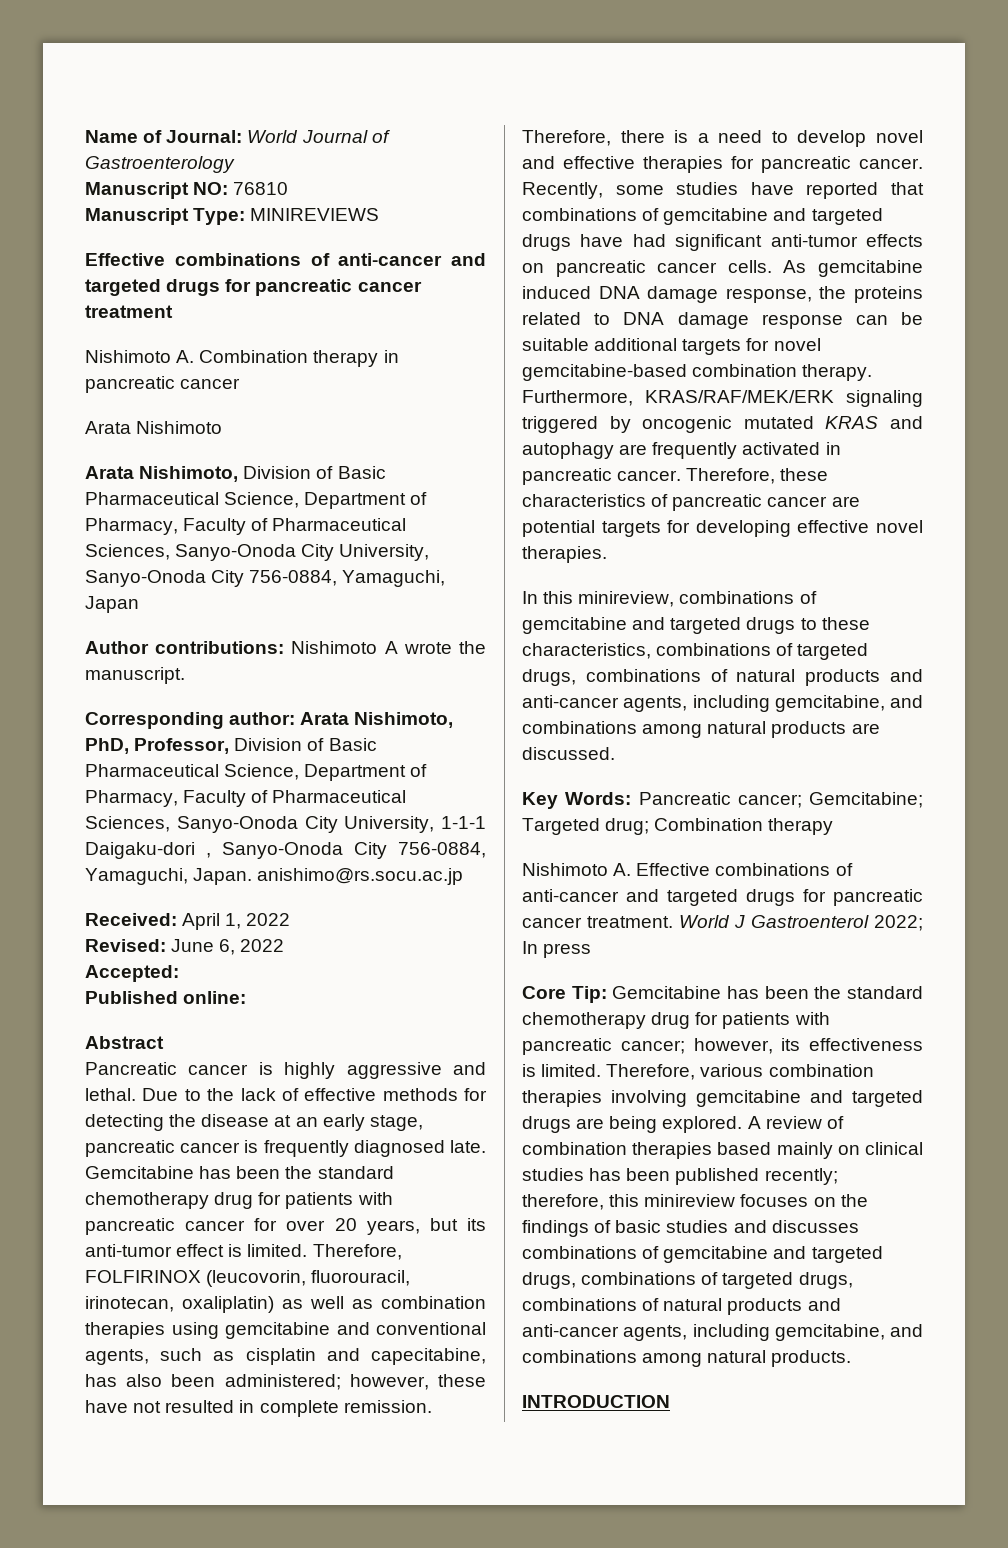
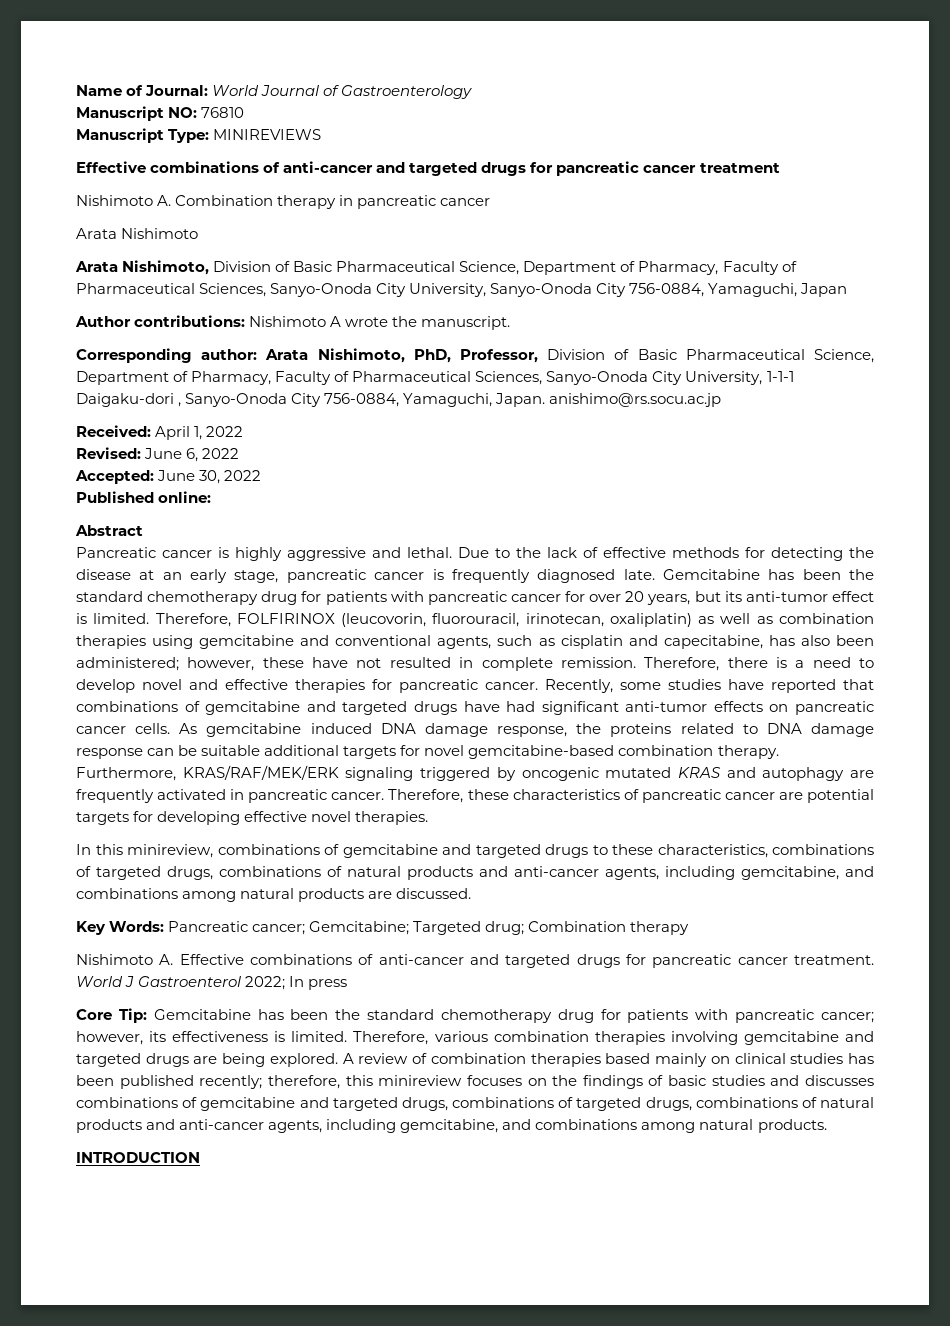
- Accepted:
+ Accepted: June 30, 2022

